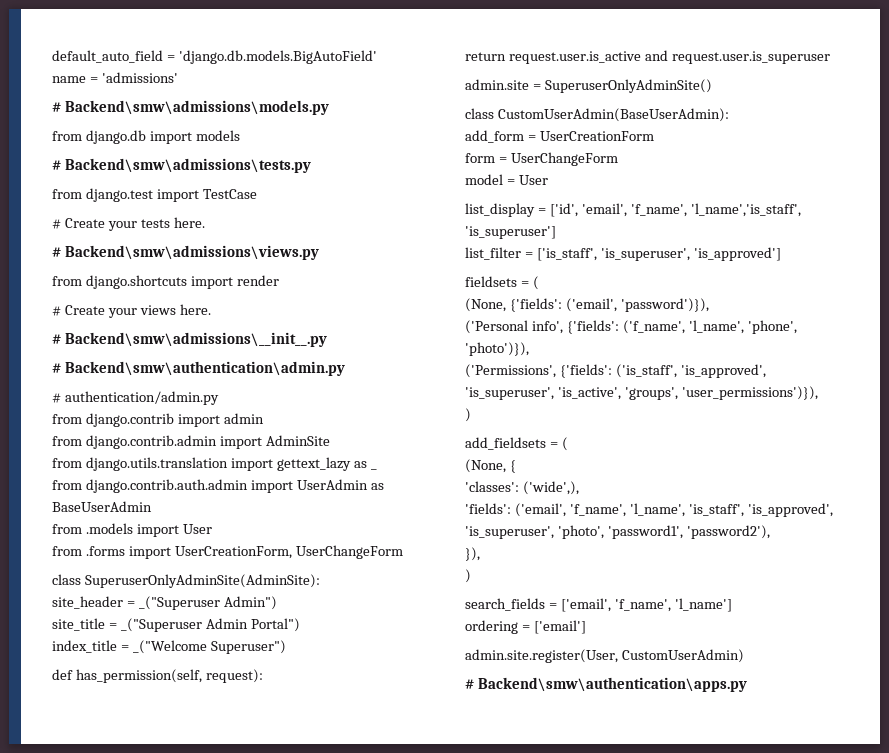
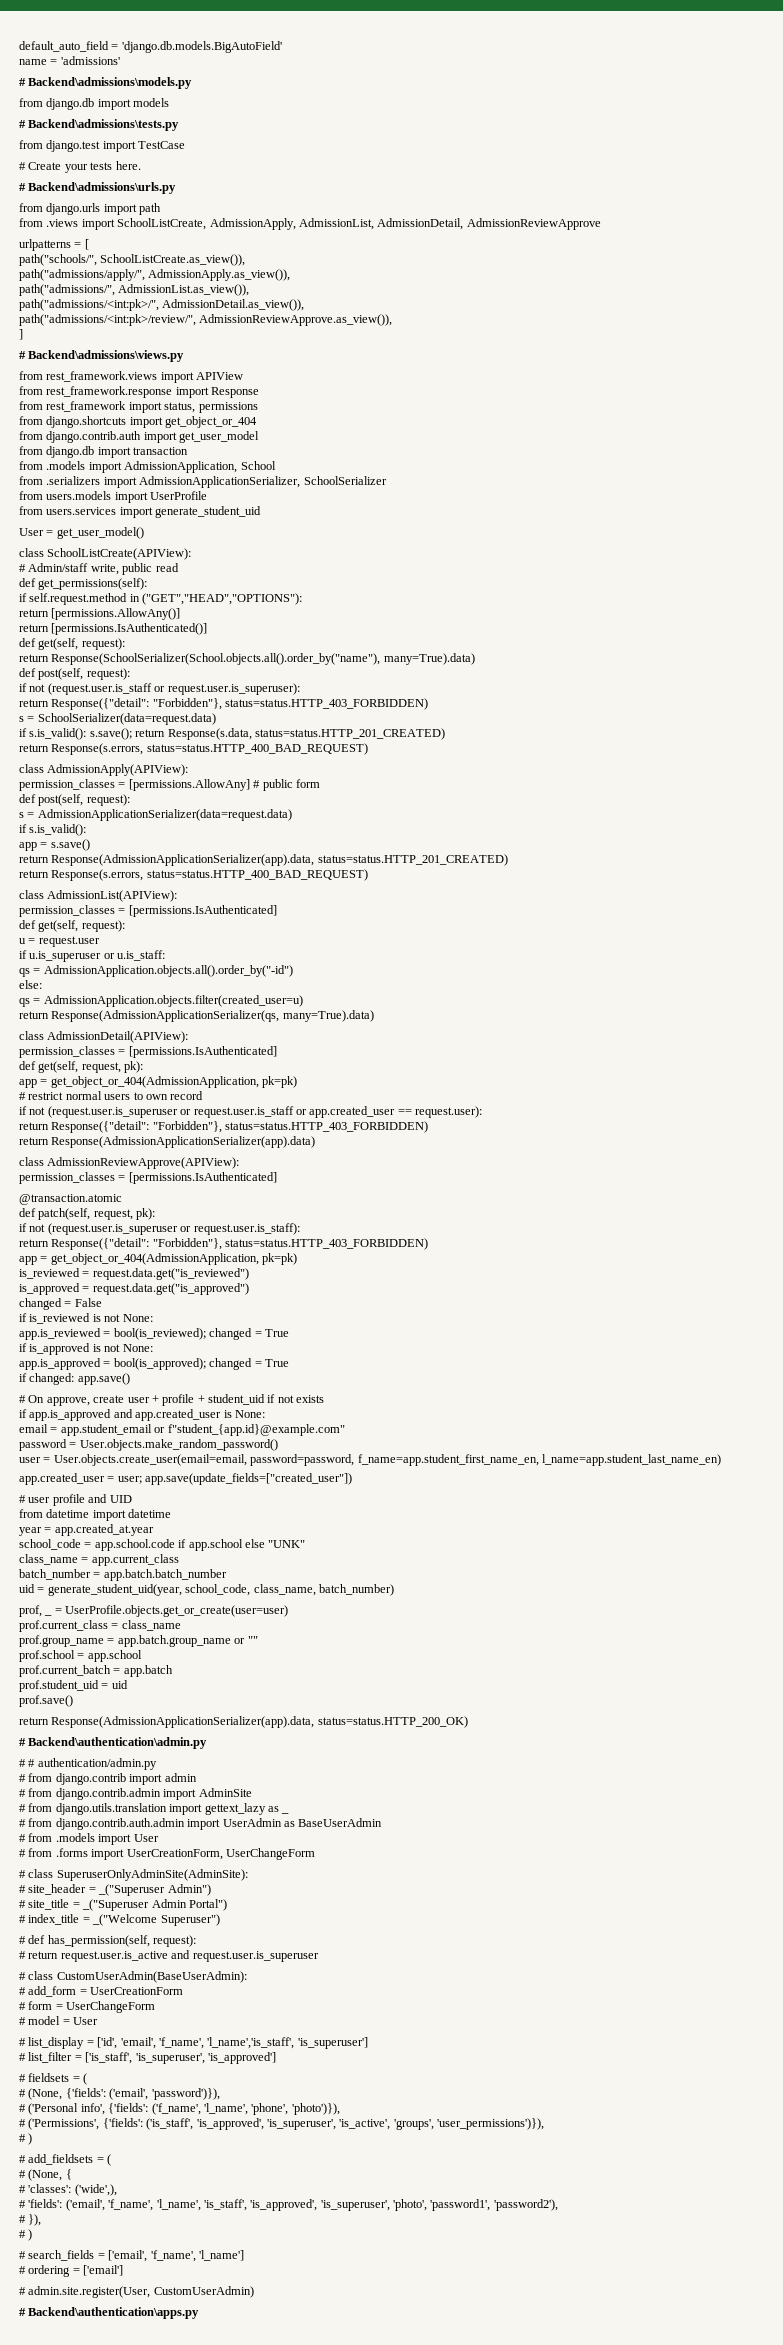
- # Backend\smw\admissions\models.py
+ # Backend\admissions\models.py
- # Backend\smw\admissions\tests.py
+ # Backend\admissions\tests.py
- # Backend\smw\admissions\views.py
- from django.shortcuts import render
- # Create your views here.
- # Backend\smw\admissions\__init__.py
- # Backend\smw\authentication\admin.py
- # authentication/admin.py
+ # Backend\admissions\urls.py
+ from django.urls import path
+ from .views import SchoolListCreate, AdmissionApply, AdmissionList, AdmissionDetail, AdmissionReviewApprove
+ urlpatterns = [
+ path("schools/", SchoolListCreate.as_view()),
+ path("admissions/apply/", AdmissionApply.as_view()),
+ path("admissions/", AdmissionList.as_view()),
+ path("admissions/<int:pk>/", AdmissionDetail.as_view()),
+ path("admissions/<int:pk>/review/", AdmissionReviewApprove.as_view()),
+ ]
+ # Backend\admissions\views.py
+ from rest_framework.views import APIView
+ from rest_framework.response import Response
+ from rest_framework import status, permissions
+ from django.shortcuts import get_object_or_404
+ from django.contrib.auth import get_user_model
+ from django.db import transaction
+ from .models import AdmissionApplication, School
+ from .serializers import AdmissionApplicationSerializer, SchoolSerializer
+ from users.models import UserProfile
+ from users.services import generate_student_uid
+ User = get_user_model()
+ class SchoolListCreate(APIView):
+ # Admin/staff write, public read
+ def get_permissions(self):
+ if self.request.method in ("GET","HEAD","OPTIONS"):
+ return [permissions.AllowAny()]
+ return [permissions.IsAuthenticated()]
+ def get(self, request):
+ return Response(SchoolSerializer(School.objects.all().order_by("name"), many=True).data)
+ def post(self, request):
+ if not (request.user.is_staff or request.user.is_superuser):
+ return Response({"detail": "Forbidden"}, status=status.HTTP_403_FORBIDDEN)
+ s = SchoolSerializer(data=request.data)
+ if s.is_valid(): s.save(); return Response(s.data, status=status.HTTP_201_CREATED)
+ return Response(s.errors, status=status.HTTP_400_BAD_REQUEST)
+ class AdmissionApply(APIView):
+ permission_classes = [permissions.AllowAny] # public form
+ def post(self, request):
+ s = AdmissionApplicationSerializer(data=request.data)
+ if s.is_valid():
+ app = s.save()
+ return Response(AdmissionApplicationSerializer(app).data, status=status.HTTP_201_CREATED)
+ return Response(s.errors, status=status.HTTP_400_BAD_REQUEST)
+ class AdmissionList(APIView):
+ permission_classes = [permissions.IsAuthenticated]
+ def get(self, request):
+ u = request.user
+ if u.is_superuser or u.is_staff:
+ qs = AdmissionApplication.objects.all().order_by("-id")
+ else:
+ qs = AdmissionApplication.objects.filter(created_user=u)
+ return Response(AdmissionApplicationSerializer(qs, many=True).data)
+ class AdmissionDetail(APIView):
+ permission_classes = [permissions.IsAuthenticated]
+ def get(self, request, pk):
+ app = get_object_or_404(AdmissionApplication, pk=pk)
+ # restrict normal users to own record
+ if not (request.user.is_superuser or request.user.is_staff or app.created_user == request.user):
+ return Response({"detail": "Forbidden"}, status=status.HTTP_403_FORBIDDEN)
+ return Response(AdmissionApplicationSerializer(app).data)
+ class AdmissionReviewApprove(APIView):
+ permission_classes = [permissions.IsAuthenticated]
+ @transaction.atomic
+ def patch(self, request, pk):
+ if not (request.user.is_superuser or request.user.is_staff):
+ return Response({"detail": "Forbidden"}, status=status.HTTP_403_FORBIDDEN)
+ app = get_object_or_404(AdmissionApplication, pk=pk)
+ is_reviewed = request.data.get("is_reviewed")
+ is_approved = request.data.get("is_approved")
+ changed = False
+ if is_reviewed is not None:
+ app.is_reviewed = bool(is_reviewed); changed = True
+ if is_approved is not None:
+ app.is_approved = bool(is_approved); changed = True
+ if changed: app.save()
+ # On approve, create user + profile + student_uid if not exists
+ if app.is_approved and app.created_user is None:
+ email = app.student_email or f"student_{app.id}@example.com"
+ password = User.objects.make_random_password()
+ user = User.objects.create_user(email=email, password=password, f_name=app.student_first_name_en, l_name=app.student_last_name_en)
+ app.created_user = user; app.save(update_fields=["created_user"])
+ # user profile and UID
+ from datetime import datetime
+ year = app.created_at.year
+ school_code = app.school.code if app.school else "UNK"
+ class_name = app.current_class
+ batch_number = app.batch.batch_number
+ uid = generate_student_uid(year, school_code, class_name, batch_number)
+ prof, _ = UserProfile.objects.get_or_create(user=user)
+ prof.current_class = class_name
+ prof.group_name = app.batch.group_name or ""
+ prof.school = app.school
+ prof.current_batch = app.batch
+ prof.student_uid = uid
+ prof.save()
+ return Response(AdmissionApplicationSerializer(app).data, status=status.HTTP_200_OK)
+ # Backend\authentication\admin.py
+ # # authentication/admin.py
- from django.contrib import admin
+ # from django.contrib import admin
- from django.contrib.admin import AdminSite
+ # from django.contrib.admin import AdminSite
- from django.utils.translation import gettext_lazy as _
+ # from django.utils.translation import gettext_lazy as _
- from django.contrib.auth.admin import UserAdmin as BaseUserAdmin
+ # from django.contrib.auth.admin import UserAdmin as BaseUserAdmin
- from .models import User
+ # from .models import User
- from .forms import UserCreationForm, UserChangeForm
+ # from .forms import UserCreationForm, UserChangeForm
- class SuperuserOnlyAdminSite(AdminSite):
+ # class SuperuserOnlyAdminSite(AdminSite):
- site_header = _("Superuser Admin")
+ # site_header = _("Superuser Admin")
- site_title = _("Superuser Admin Portal")
+ # site_title = _("Superuser Admin Portal")
- index_title = _("Welcome Superuser")
+ # index_title = _("Welcome Superuser")
- def has_permission(self, request):
+ # def has_permission(self, request):
- return request.user.is_active and request.user.is_superuser
+ # return request.user.is_active and request.user.is_superuser
- admin.site = SuperuserOnlyAdminSite()
- class CustomUserAdmin(BaseUserAdmin):
+ # class CustomUserAdmin(BaseUserAdmin):
- add_form = UserCreationForm
+ # add_form = UserCreationForm
- form = UserChangeForm
+ # form = UserChangeForm
- model = User
+ # model = User
- list_display = ['id', 'email', 'f_name', 'l_name','is_staff', 'is_superuser']
+ # list_display = ['id', 'email', 'f_name', 'l_name','is_staff', 'is_superuser']
- list_filter = ['is_staff', 'is_superuser', 'is_approved']
+ # list_filter = ['is_staff', 'is_superuser', 'is_approved']
- fieldsets = (
+ # fieldsets = (
- (None, {'fields': ('email', 'password')}),
+ # (None, {'fields': ('email', 'password')}),
- ('Personal info', {'fields': ('f_name', 'l_name', 'phone', 'photo')}),
+ # ('Personal info', {'fields': ('f_name', 'l_name', 'phone', 'photo')}),
- ('Permissions', {'fields': ('is_staff', 'is_approved', 'is_superuser', 'is_active', 'groups', 'user_permissions')}),
- )
- add_fieldsets = (
+ # ('Permissions', {'fields': ('is_staff', 'is_approved', 'is_superuser', 'is_active', 'groups', 'user_permissions')}),
+ # )
+ # add_fieldsets = (
- (None, {
+ # (None, {
- 'classes': ('wide',),
+ # 'classes': ('wide',),
- 'fields': ('email', 'f_name', 'l_name', 'is_staff', 'is_approved', 'is_superuser', 'photo', 'password1', 'password2'),
+ # 'fields': ('email', 'f_name', 'l_name', 'is_staff', 'is_approved', 'is_superuser', 'photo', 'password1', 'password2'),
- }),
- )
- search_fields = ['email', 'f_name', 'l_name']
+ # }),
+ # )
+ # search_fields = ['email', 'f_name', 'l_name']
- ordering = ['email']
+ # ordering = ['email']
- admin.site.register(User, CustomUserAdmin)
+ # admin.site.register(User, CustomUserAdmin)
- # Backend\smw\authentication\apps.py
+ # Backend\authentication\apps.py

